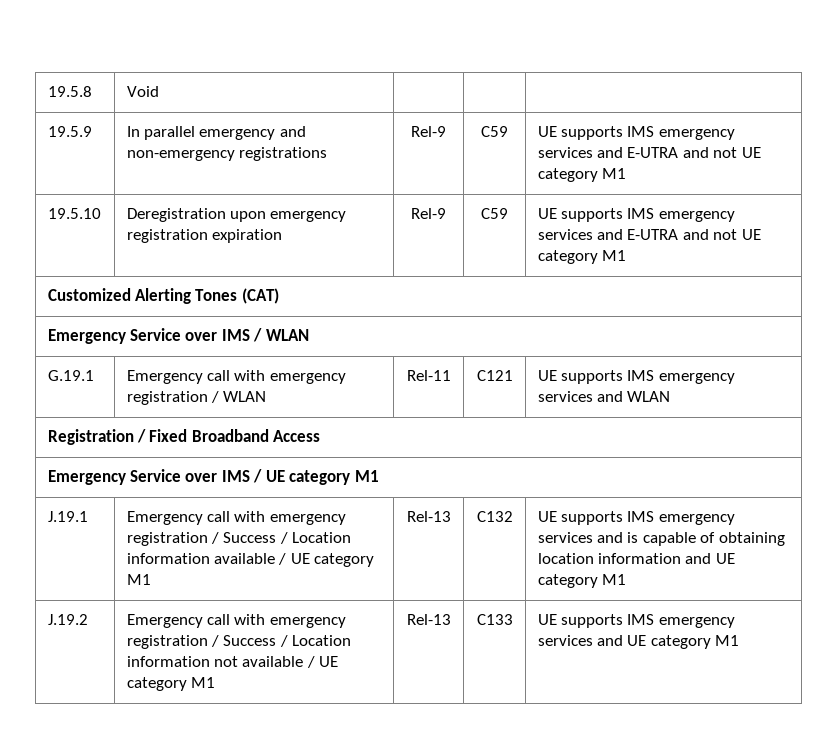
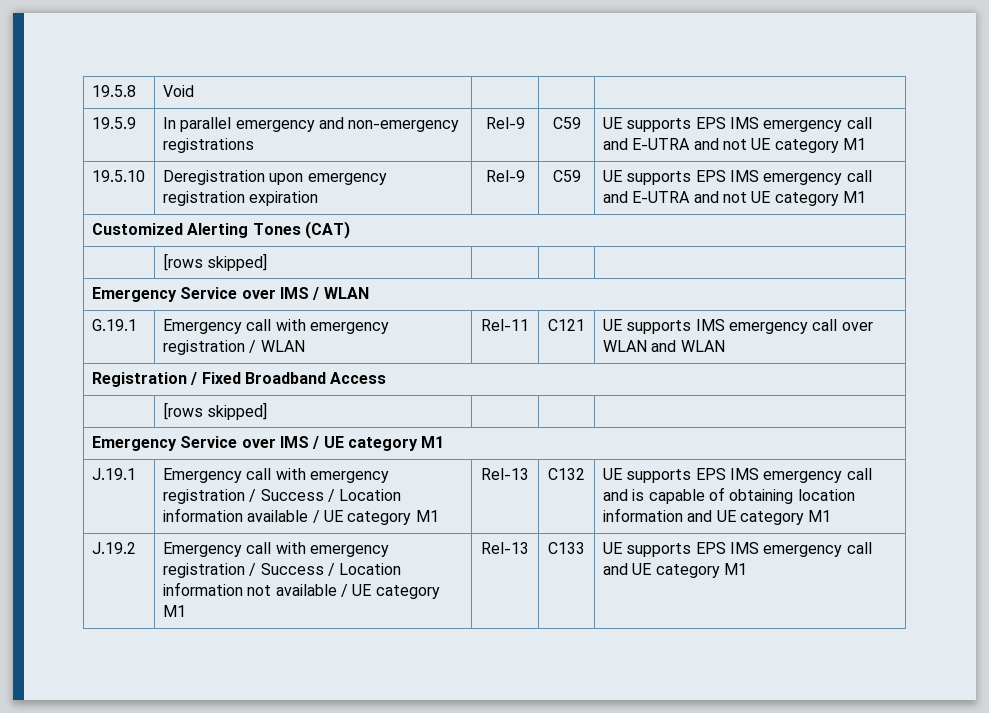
- 19.5.9 | In parallel emergency and non-emergency registrations | Rel-9 | C59 | UE supports IMS emergency services and E-UTRA and not UE category M1
+ 19.5.9 | In parallel emergency and non-emergency registrations | Rel-9 | C59 | UE supports EPS IMS emergency call and E-UTRA and not UE category M1
- 19.5.10 | Deregistration upon emergency registration expiration | Rel-9 | C59 | UE supports IMS emergency services and E-UTRA and not UE category M1
+ 19.5.10 | Deregistration upon emergency registration expiration | Rel-9 | C59 | UE supports EPS IMS emergency call and E-UTRA and not UE category M1
  Customized Alerting Tones (CAT)
+ | [rows skipped] | | |
- G.19.1 | Emergency call with emergency registration / WLAN | Rel-11 | C121 | UE supports IMS emergency services and WLAN
+ G.19.1 | Emergency call with emergency registration / WLAN | Rel-11 | C121 | UE supports IMS emergency call over WLAN and WLAN
  Registration / Fixed Broadband Access
+ | [rows skipped] | | |
- J.19.1 | Emergency call with emergency registration / Success / Location information available / UE category M1 | Rel-13 | C132 | UE supports IMS emergency services and is capable of obtaining location information and UE category M1
+ J.19.1 | Emergency call with emergency registration / Success / Location information available / UE category M1 | Rel-13 | C132 | UE supports EPS IMS emergency call and is capable of obtaining location information and UE category M1
- J.19.2 | Emergency call with emergency registration / Success / Location information not available / UE category M1 | Rel-13 | C133 | UE supports IMS emergency services and UE category M1
+ J.19.2 | Emergency call with emergency registration / Success / Location information not available / UE category M1 | Rel-13 | C133 | UE supports EPS IMS emergency call and UE category M1

